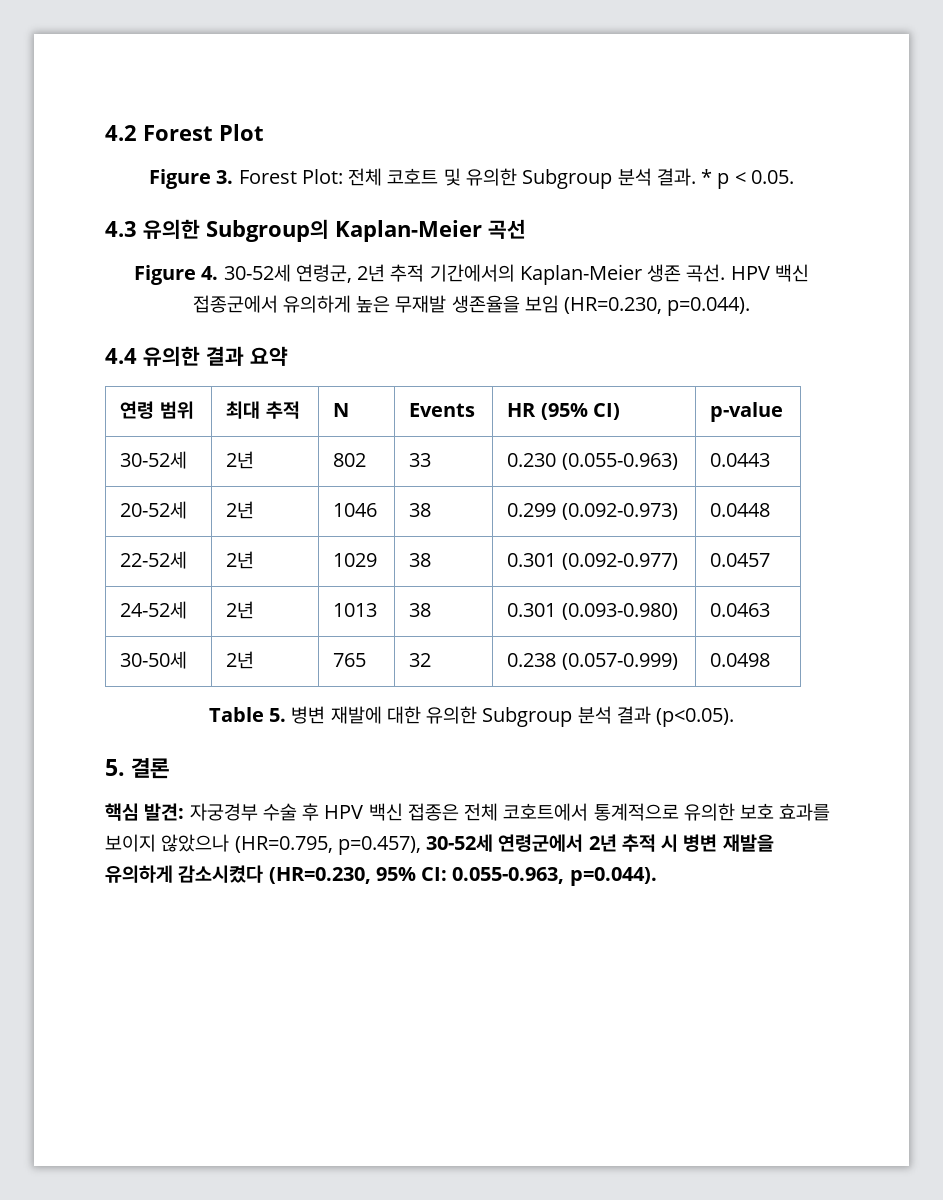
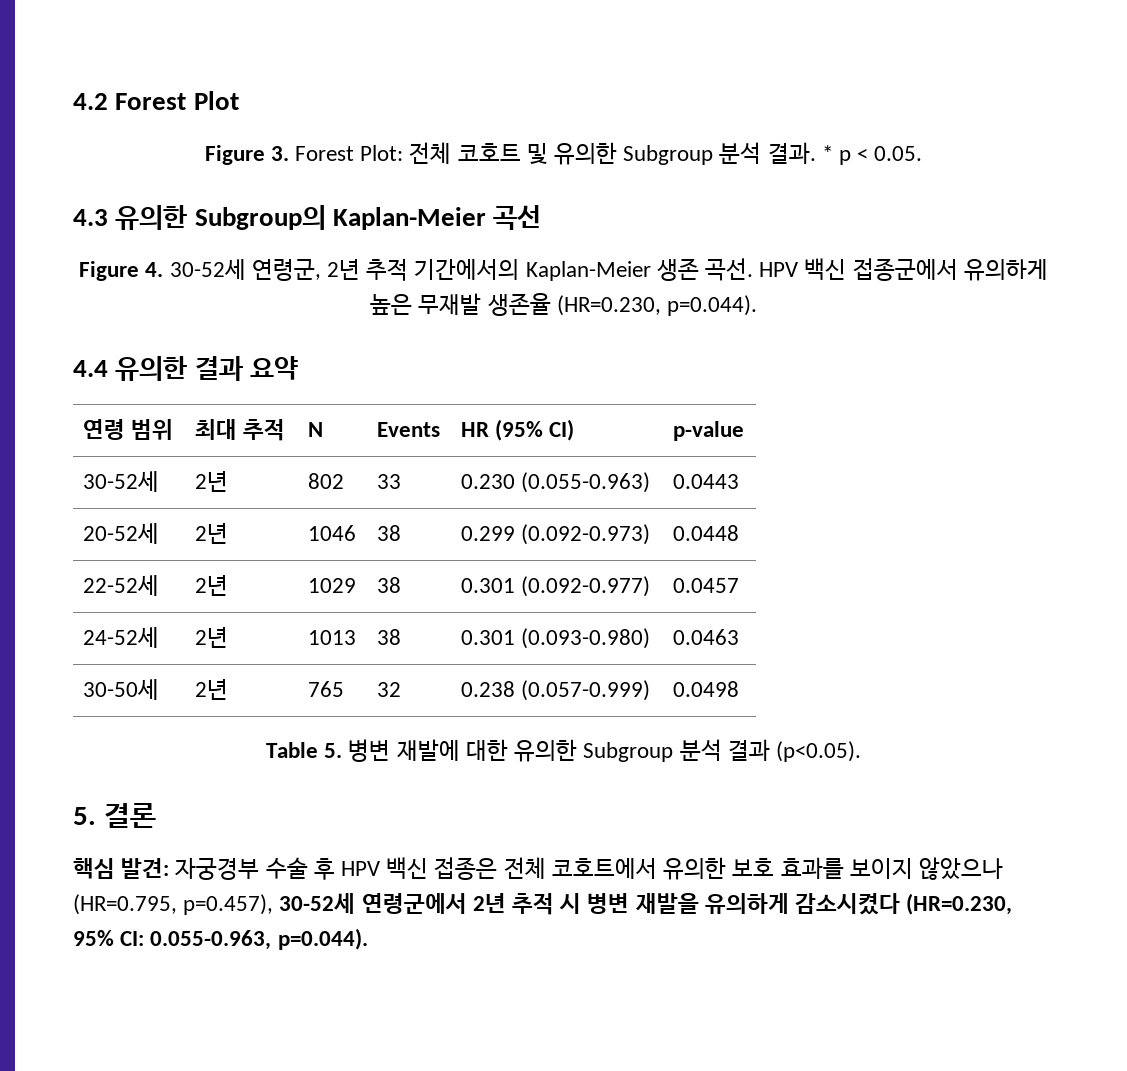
- HPV 백신 접종군에서 유의하게 높은 무재발 생존율을 보임 (HR=0.230, p=0.044).
+ HPV 백신 접종군에서 유의하게 높은 무재발 생존율 (HR=0.230, p=0.044).
- 핵심 발견: 자궁경부 수술 후 HPV 백신 접종은 전체 코호트에서 통계적으로 유의한 보호 효과를 보이지 않았으나 (HR=0.795, p=0.457), 30-52세 연령군에서 2년 추적 시 병변 재발을 유의하게 감소시켰다 (HR=0.230, 95% CI: 0.055-0.963, p=0.044).
+ 핵심 발견: 자궁경부 수술 후 HPV 백신 접종은 전체 코호트에서 유의한 보호 효과를 보이지 않았으나 (HR=0.795, p=0.457), 30-52세 연령군에서 2년 추적 시 병변 재발을 유의하게 감소시켰다 (HR=0.230, 95% CI: 0.055-0.963, p=0.044).

